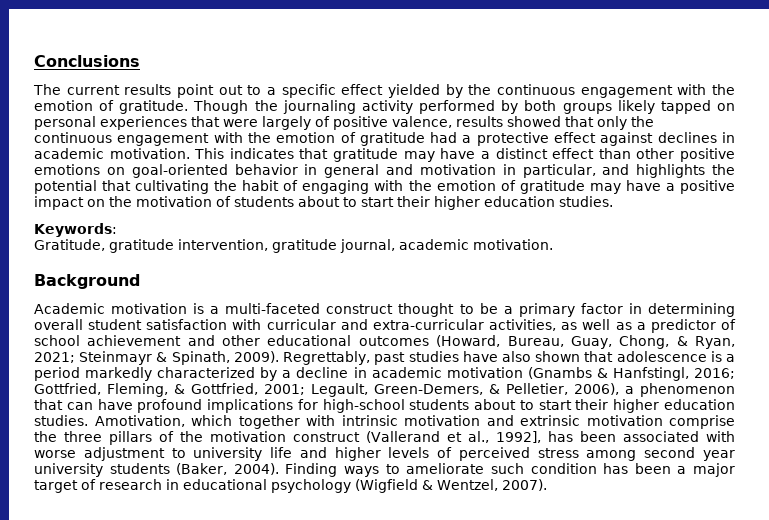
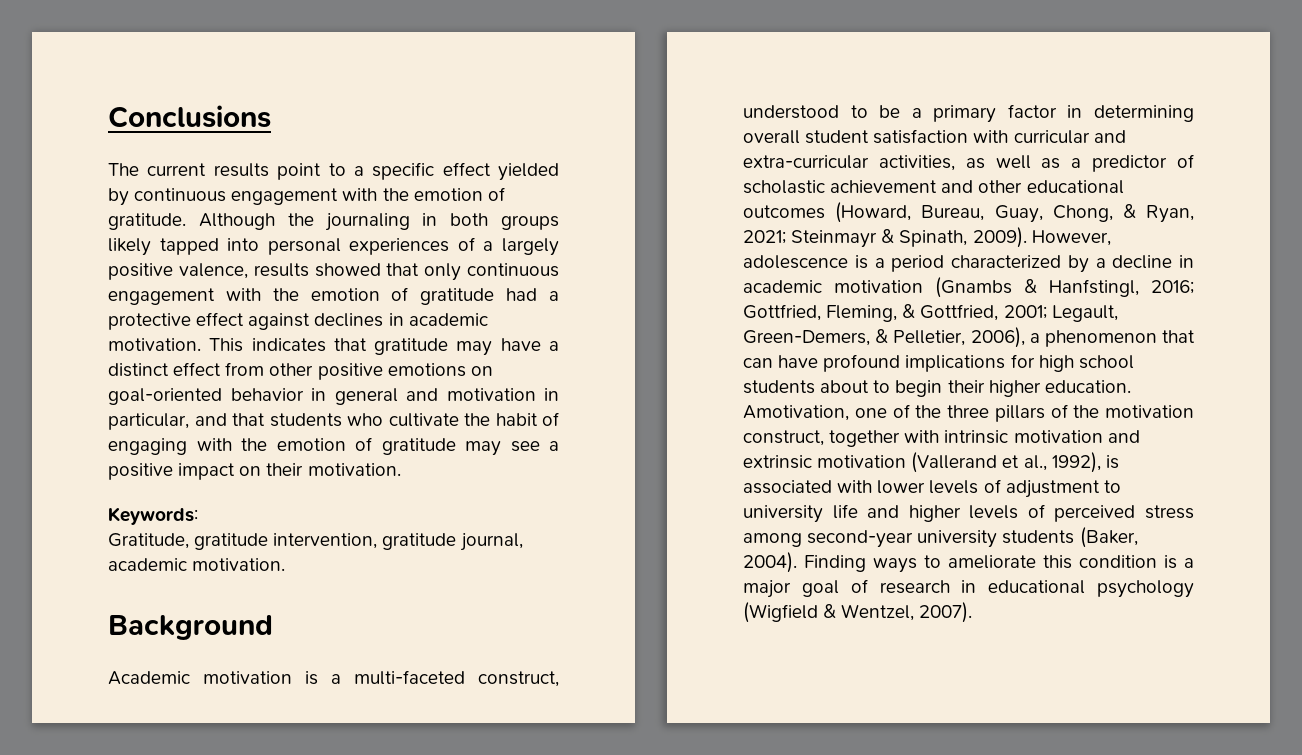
- The current results point out to a specific effect yielded by the continuous engagement with the emotion of gratitude.
+ The current results point to a specific effect yielded by continuous engagement with the emotion of gratitude.
- Though the journaling activity performed by both groups likely tapped on personal experiences that were largely of positive valence, results showed that only the continuous engagement with the emotion of gratitude had a protective effect against declines in academic motivation.
+ Although the journaling in both groups likely tapped into personal experiences of a largely positive valence, results showed that only continuous engagement with the emotion of gratitude had a protective effect against declines in academic motivation.
- This indicates that gratitude may have a distinct effect than other positive emotions on goal-oriented behavior in general and motivation in particular, and highlights the potential that cultivating the habit of engaging with the emotion of gratitude may have a positive impact on the motivation of students about to start their higher education studies.
+ This indicates that gratitude may have a distinct effect from other positive emotions on goal-oriented behavior in general and motivation in particular, and that students who cultivate the habit of engaging with the emotion of gratitude may see a positive impact on their motivation.
- Academic motivation is a multi-faceted construct thought to be a primary factor in determining overall student satisfaction with curricular and extra-curricular activities, as well as a predictor of school achievement and other educational outcomes (Howard, Bureau, Guay, Chong, & Ryan, 2021; Steinmayr & Spinath, 2009).
+ Academic motivation is a multi-faceted construct, understood to be a primary factor in determining overall student satisfaction with curricular and extra-curricular activities, as well as a predictor of scholastic achievement and other educational outcomes (Howard, Bureau, Guay, Chong, & Ryan, 2021; Steinmayr & Spinath, 2009).
- Regrettably, past studies have also shown that adolescence is a period markedly characterized by a decline in academic motivation (Gnambs & Hanfstingl, 2016; Gottfried, Fleming, & Gottfried, 2001; Legault, Green-Demers, & Pelletier, 2006), a phenomenon that can have profound implications for high-school students about to start their higher education studies. Amotivation, which together with intrinsic motivation and extrinsic motivation comprise the three pillars of the motivation construct (Vallerand et al., 1992], has been associated with worse adjustment to university life and higher levels of perceived stress among second year university students (Baker, 2004).
+ However, adolescence is a period characterized by a decline in academic motivation (Gnambs & Hanfstingl, 2016; Gottfried, Fleming, & Gottfried, 2001; Legault, Green-Demers, & Pelletier, 2006), a phenomenon that can have profound implications for high school students about to begin their higher education. Amotivation, one of the three pillars of the motivation construct, together with intrinsic motivation and extrinsic motivation (Vallerand et al., 1992), is associated with lower levels of adjustment to university life and higher levels of perceived stress among second-year university students (Baker, 2004).
- Finding ways to ameliorate such condition has been a major target of research in educational psychology (Wigfield & Wentzel, 2007).
+ Finding ways to ameliorate this condition is a major goal of research in educational psychology (Wigfield & Wentzel, 2007).

